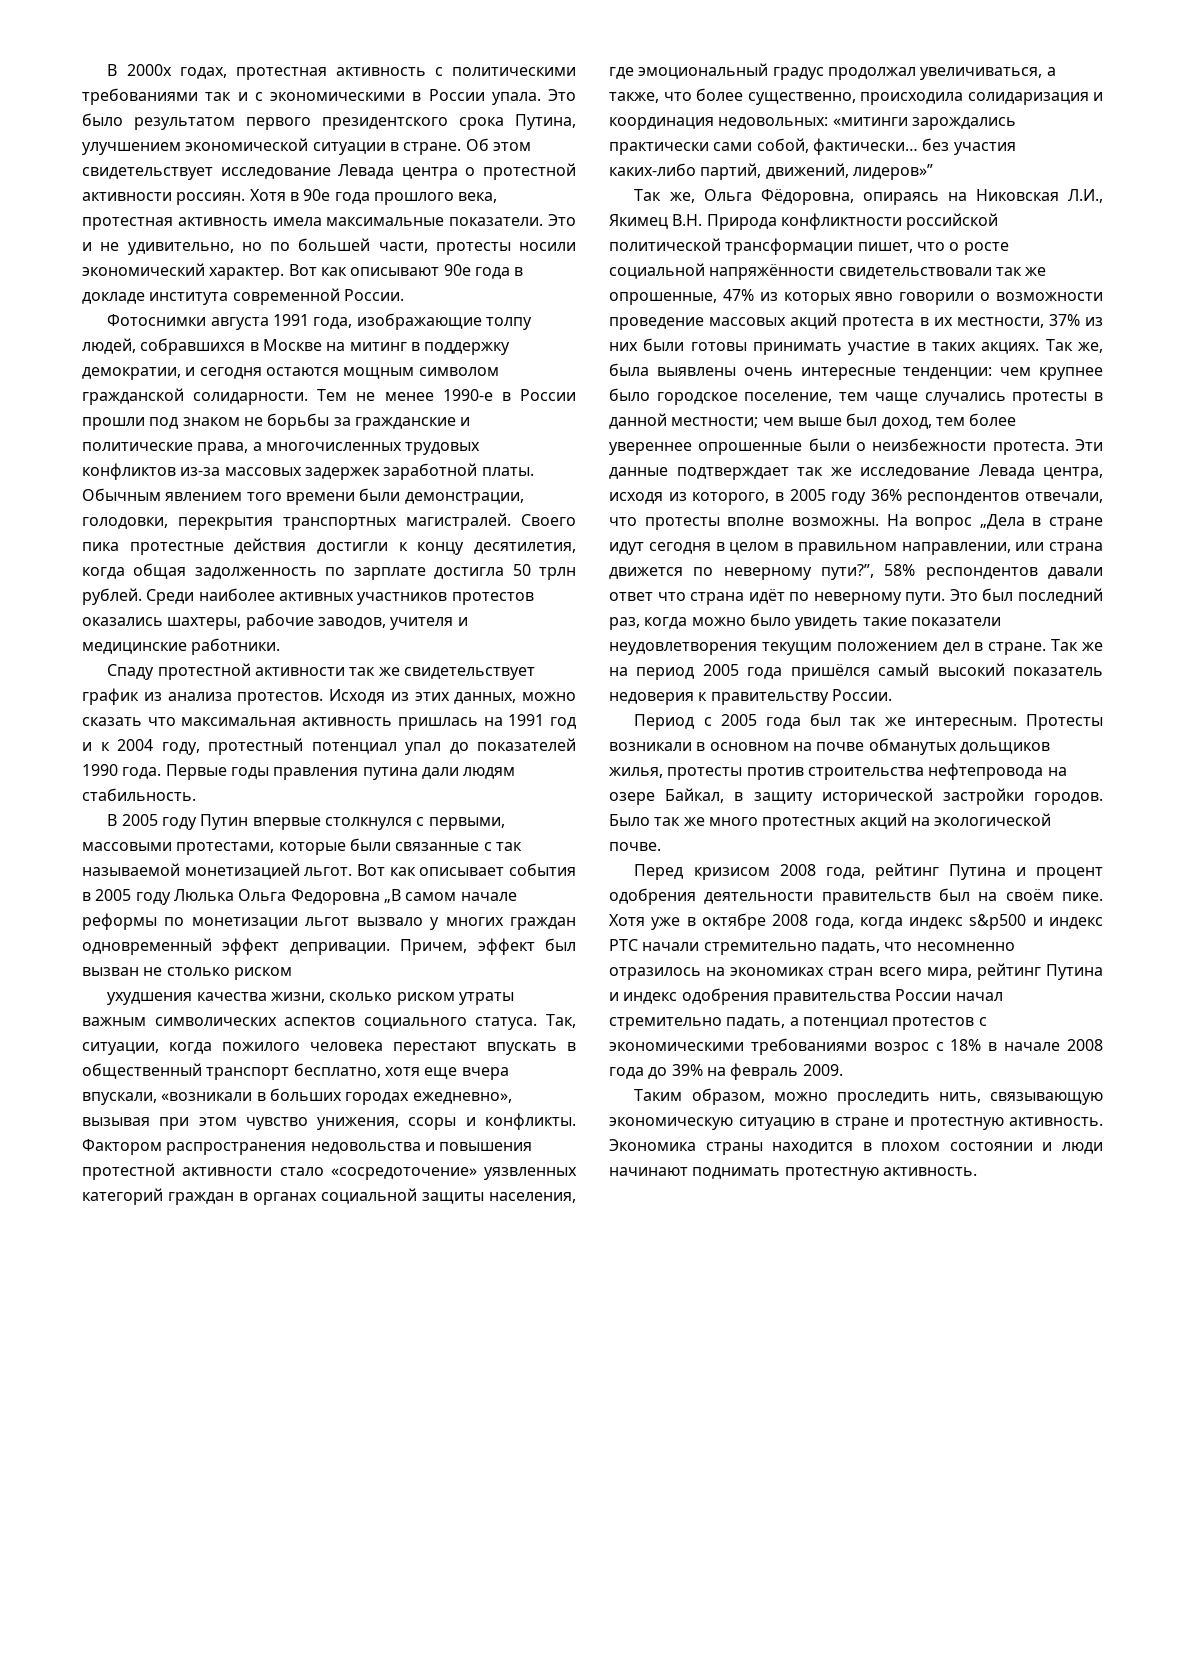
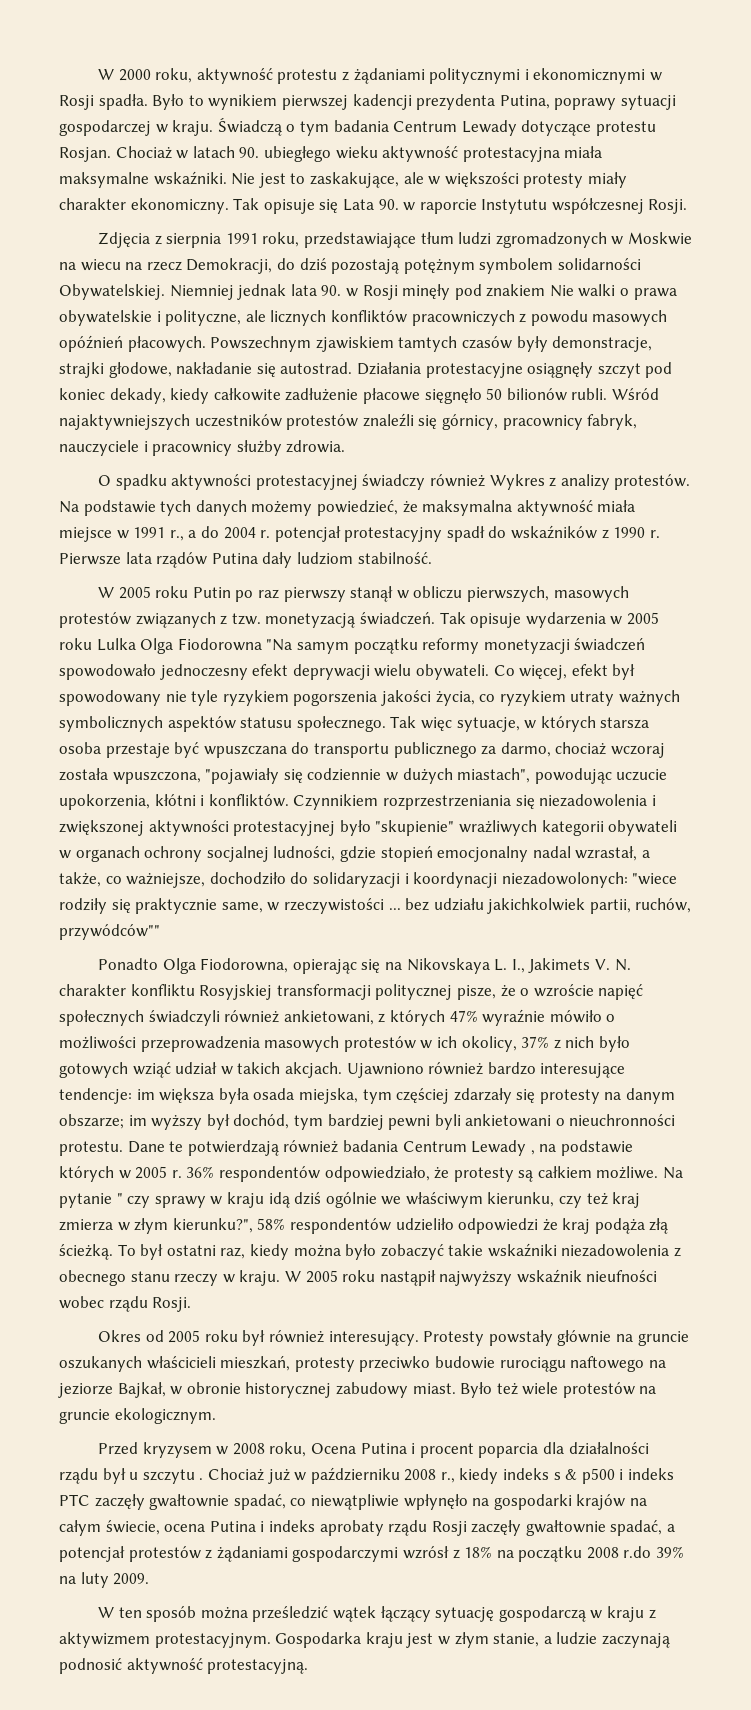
- В 2000х годах, протестная активность с политическими требованиями так и с экономическими в России упала. Это было результатом первого президентского срока Путина, улучшением экономической ситуации в стране. Об этом свидетельствует исследование Левада центра о протестной активности россиян. Хотя в 90е года прошлого века, протестная активность имела максимальные показатели. Это и не удивительно, но по большей части, протесты носили экономический характер. Вот как описывают 90е года в докладе института современной России.
- Фотоснимки августа 1991 года, изображающие толпу людей, собравшихся в Москве на митинг в поддержку демократии, и сегодня остаются мощным символом гражданской солидарности. Тем не менее 1990-е в России прошли под знаком не борьбы за гражданские и политические права, а многочисленных трудовых конфликтов из-за массовых задержек заработной платы. Обычным явлением того времени были демонстрации, голодовки, перекрытия транспортных магистралей. Своего пика протестные действия достигли к концу десятилетия, когда общая задолженность по зарплате достигла 50 трлн рублей. Среди наиболее активных участников протестов оказались шахтеры, рабочие заводов, учителя и медицинские работники.
- Спаду протестной активности так же свидетельствует график из анализа протестов. Исходя из этих данных, можно сказать что максимальная активность пришлась на 1991 год и к 2004 году, протестный потенциал упал до показателей 1990 года. Первые годы правления путина дали людям стабильность.
- В 2005 году Путин впервые столкнулся с первыми, массовыми протестами, которые были связанные с так называемой монетизацией льгот. Вот как описывает события в 2005 году Люлька Ольга Федоровна „В самом начале реформы по монетизации льгот вызвало у многих граждан одновременный эффект депривации. Причем, эффект был вызван не столько риском
- ухудшения качества жизни, сколько риском утраты важным символических аспектов социального статуса. Так, ситуации, когда пожилого человека перестают впускать в общественный транспорт бесплатно, хотя еще вчера впускали, «возникали в больших городах ежедневно», вызывая при этом чувство унижения, ссоры и конфликты. Фактором распространения недовольства и повышения протестной активности стало «сосредоточение» уязвленных категорий граждан в органах социальной защиты населения, где эмоциональный градус продолжал увеличиваться, а также, что более существенно, происходила солидаризация и координация недовольных: «митинги зарождались практически сами собой, фактически… без участия каких-либо партий, движений, лидеров»”
- Так же, Ольга Фёдоровна, опираясь на Никовская Л.И., Якимец В.Н. Природа конфликтности российской политической трансформации пишет, что о росте социальной напряжённости свидетельствовали так же опрошенные, 47% из которых явно говорили о возможности проведение массовых акций протеста в их местности, 37% из них были готовы принимать участие в таких акциях. Так же, была выявлены очень интересные тенденции: чем крупнее было городское поселение, тем чаще случались протесты в данной местности; чем выше был доход, тем более увереннее опрошенные были о неизбежности протеста. Эти данные подтверждает так же исследование Левада центра, исходя из которого, в 2005 году 36% респондентов отвечали, что протесты вполне возможны. На вопрос „Дела в стране идут сегодня в целом в правильном направлении, или страна движется по неверному пути?”, 58% респондентов давали ответ что страна идёт по неверному пути. Это был последний раз, когда можно было увидеть такие показатели неудовлетворения текущим положением дел в стране. Так же на период 2005 года пришёлся самый высокий показатель недоверия к правительству России.
- Период с 2005 года был так же интересным. Протесты возникали в основном на почве обманутых дольщиков жилья, протесты против строительства нефтепровода на озере Байкал, в защиту исторической застройки городов. Было так же много протестных акций на экологической почве.
- Перед кризисом 2008 года, рейтинг Путина и процент одобрения деятельности правительств был на своём пике. Хотя уже в октябре 2008 года, когда индекс s&p500 и индекс PTC начали стремительно падать, что несомненно отразилось на экономиках стран всего мира, рейтинг Путина и индекс одобрения правительства России начал стремительно падать, а потенциал протестов с экономическими требованиями возрос с 18% в начале 2008 года до 39% на февраль 2009.
- Таким образом, можно проследить нить, связывающую экономическую ситуацию в стране и протестную активность. Экономика страны находится в плохом состоянии и люди начинают поднимать протестную активность.
+ W 2000 roku, aktywność protestu z żądaniami politycznymi i ekonomicznymi w Rosji spadła. Było to wynikiem pierwszej kadencji prezydenta Putina, poprawy sytuacji gospodarczej w kraju. Świadczą o tym badania Centrum Lewady dotyczące protestu Rosjan. Chociaż w latach 90. ubiegłego wieku aktywność protestacyjna miała maksymalne wskaźniki. Nie jest to zaskakujące, ale w większości protesty miały charakter ekonomiczny. Tak opisuje się Lata 90. w raporcie Instytutu współczesnej Rosji.
+ Zdjęcia z sierpnia 1991 roku, przedstawiające tłum ludzi zgromadzonych w Moskwie na wiecu na rzecz Demokracji, do dziś pozostają potężnym symbolem solidarności Obywatelskiej. Niemniej jednak lata 90. w Rosji minęły pod znakiem Nie walki o prawa obywatelskie i polityczne, ale licznych konfliktów pracowniczych z powodu masowych opóźnień płacowych. Powszechnym zjawiskiem tamtych czasów były demonstracje, strajki głodowe, nakładanie się autostrad. Działania protestacyjne osiągnęły szczyt pod koniec dekady, kiedy całkowite zadłużenie płacowe sięgnęło 50 bilionów rubli. Wśród najaktywniejszych uczestników protestów znaleźli się górnicy, pracownicy fabryk, nauczyciele i pracownicy służby zdrowia.
+ O spadku aktywności protestacyjnej świadczy również Wykres z analizy protestów. Na podstawie tych danych możemy powiedzieć, że maksymalna aktywność miała miejsce w 1991 r., a do 2004 r. potencjał protestacyjny spadł do wskaźników z 1990 r. Pierwsze lata rządów Putina dały ludziom stabilność.
+ W 2005 roku Putin po raz pierwszy stanął w obliczu pierwszych, masowych protestów związanych z tzw. monetyzacją świadczeń. Tak opisuje wydarzenia w 2005 roku Lulka Olga Fiodorowna "Na samym początku reformy monetyzacji świadczeń spowodowało jednoczesny efekt deprywacji wielu obywateli. Co więcej, efekt był spowodowany nie tyle ryzykiem pogorszenia jakości życia, co ryzykiem utraty ważnych symbolicznych aspektów statusu społecznego. Tak więc sytuacje, w których starsza osoba przestaje być wpuszczana do transportu publicznego za darmo, chociaż wczoraj została wpuszczona, "pojawiały się codziennie w dużych miastach", powodując uczucie upokorzenia, kłótni i konfliktów. Czynnikiem rozprzestrzeniania się niezadowolenia i zwiększonej aktywności protestacyjnej było "skupienie" wrażliwych kategorii obywateli w organach ochrony socjalnej ludności, gdzie stopień emocjonalny nadal wzrastał, a także, co ważniejsze, dochodziło do solidaryzacji i koordynacji niezadowolonych: "wiece rodziły się praktycznie same, w rzeczywistości ... bez udziału jakichkolwiek partii, ruchów, przywódców""
+ Ponadto Olga Fiodorowna, opierając się na Nikovskaya L. I., Jakimets V. N. charakter konfliktu Rosyjskiej transformacji politycznej pisze, że o wzroście napięć społecznych świadczyli również ankietowani, z których 47% wyraźnie mówiło o możliwości przeprowadzenia masowych protestów w ich okolicy, 37% z nich było gotowych wziąć udział w takich akcjach. Ujawniono również bardzo interesujące tendencje: im większa była osada miejska, tym częściej zdarzały się protesty na danym obszarze; im wyższy był dochód, tym bardziej pewni byli ankietowani o nieuchronności protestu. Dane te potwierdzają również badania Centrum Lewady , na podstawie których w 2005 r. 36% respondentów odpowiedziało, że protesty są całkiem możliwe. Na pytanie " czy sprawy w kraju idą dziś ogólnie we właściwym kierunku, czy też kraj zmierza w złym kierunku?", 58% respondentów udzieliło odpowiedzi że kraj podąża złą ścieżką. To był ostatni raz, kiedy można było zobaczyć takie wskaźniki niezadowolenia z obecnego stanu rzeczy w kraju. W 2005 roku nastąpił najwyższy wskaźnik nieufności wobec rządu Rosji.
+ Okres od 2005 roku był również interesujący. Protesty powstały głównie na gruncie oszukanych właścicieli mieszkań, protesty przeciwko budowie rurociągu naftowego na jeziorze Bajkał, w obronie historycznej zabudowy miast. Było też wiele protestów na gruncie ekologicznym.
+ Przed kryzysem w 2008 roku, Ocena Putina i procent poparcia dla działalności rządu był u szczytu . Chociaż już w październiku 2008 r., kiedy indeks s & p500 i indeks PTC zaczęły gwałtownie spadać, co niewątpliwie wpłynęło na gospodarki krajów na całym świecie, ocena Putina i indeks aprobaty rządu Rosji zaczęły gwałtownie spadać, a potencjał protestów z żądaniami gospodarczymi wzrósł z 18% na początku 2008 r.do 39% na luty 2009.
+ W ten sposób można prześledzić wątek łączący sytuację gospodarczą w kraju z aktywizmem protestacyjnym. Gospodarka kraju jest w złym stanie, a ludzie zaczynają podnosić aktywność protestacyjną.

